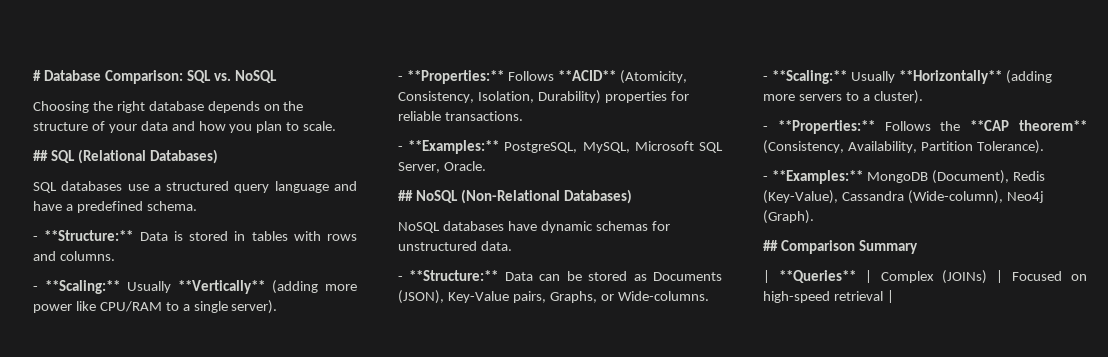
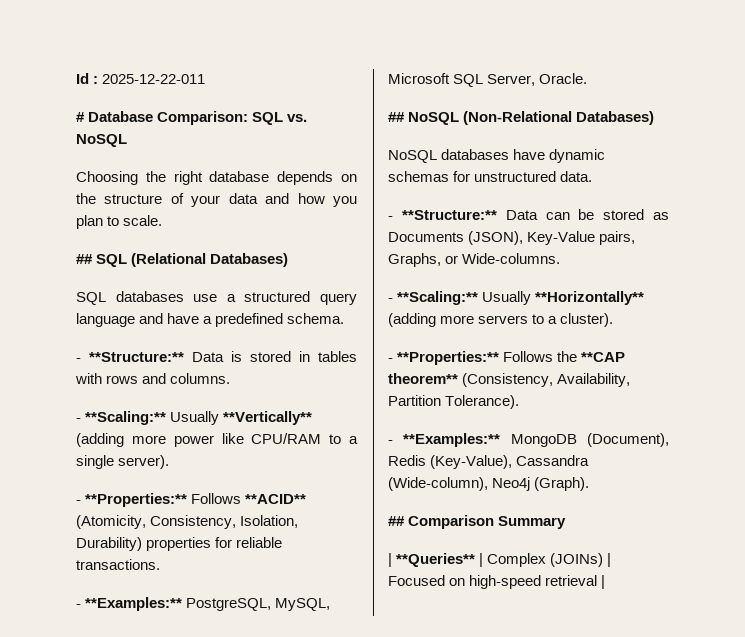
+ Id : 2025-12-22-011

